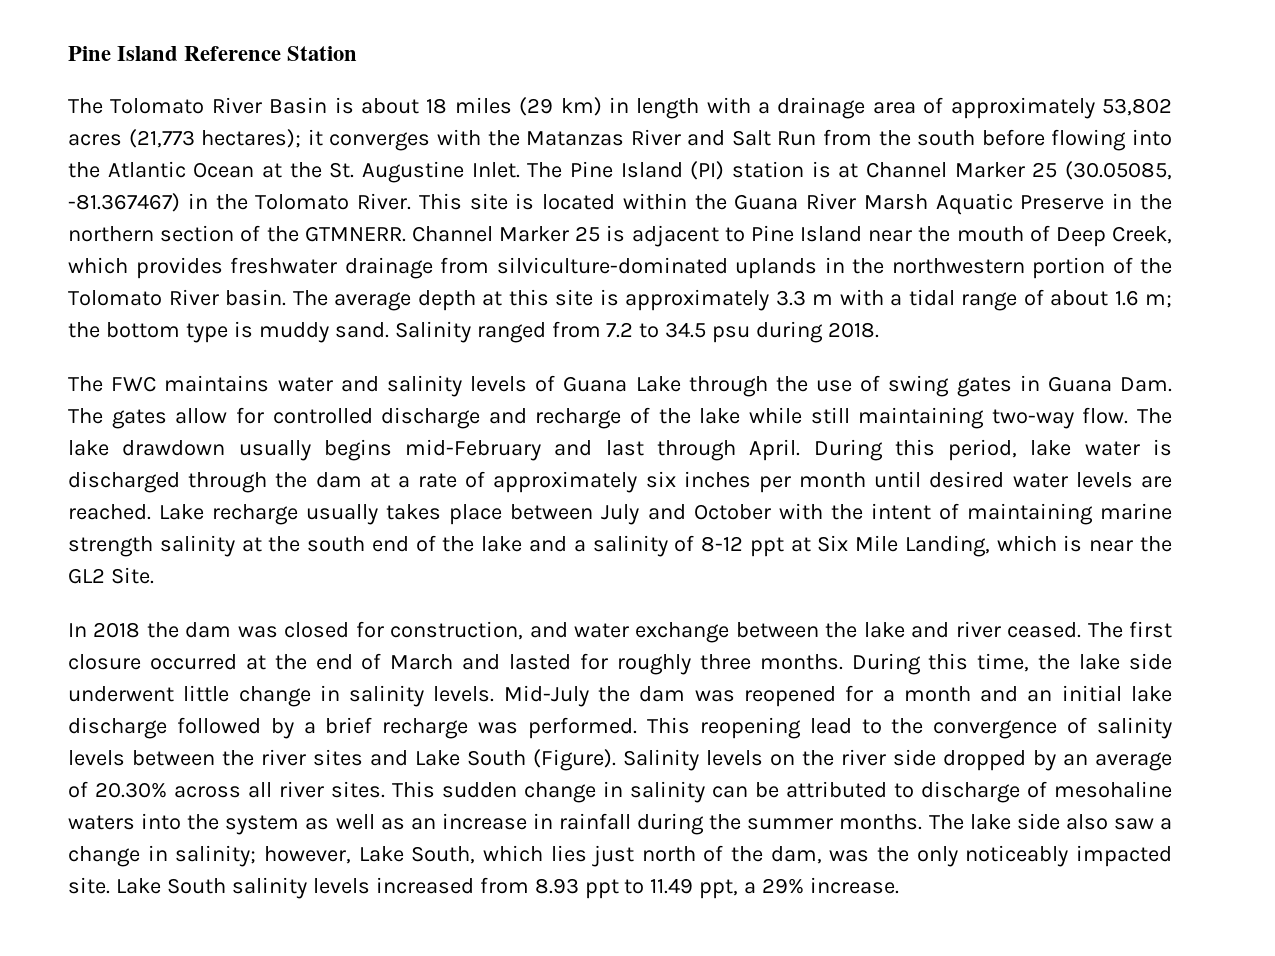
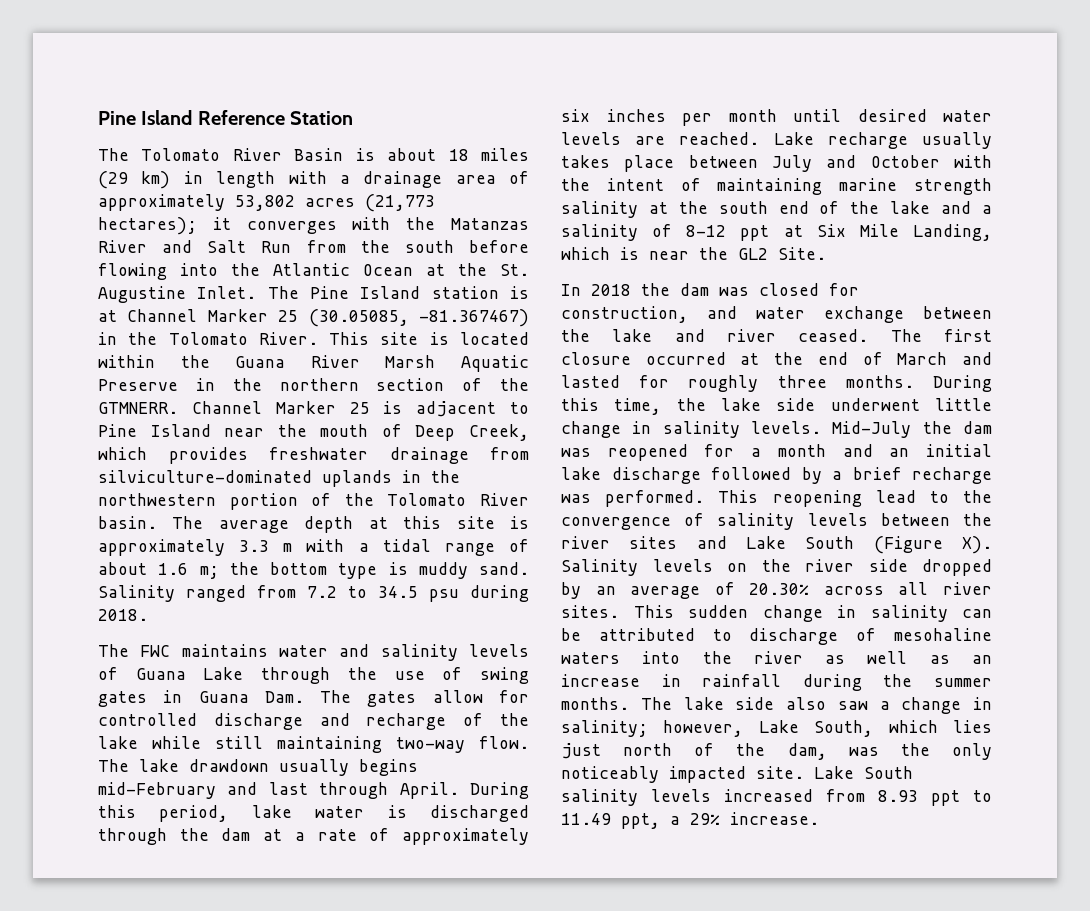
- The Pine Island (PI) station is at Channel Marker 25 (30.05085, -81.367467) in the Tolomato River.
+ The Pine Island station is at Channel Marker 25 (30.05085, -81.367467) in the Tolomato River.
- This reopening lead to the convergence of salinity levels between the river sites and Lake South (Figure). Salinity levels on the river side dropped by an average of 20.30% across all river sites.
+ This reopening lead to the convergence of salinity levels between the river sites and Lake South (Figure X). Salinity levels on the river side dropped by an average of 20.30% across all river sites.
- This sudden change in salinity can be attributed to discharge of mesohaline waters into the system as well as an increase in rainfall during the summer months.
+ This sudden change in salinity can be attributed to discharge of mesohaline waters into the river as well as an increase in rainfall during the summer months.

